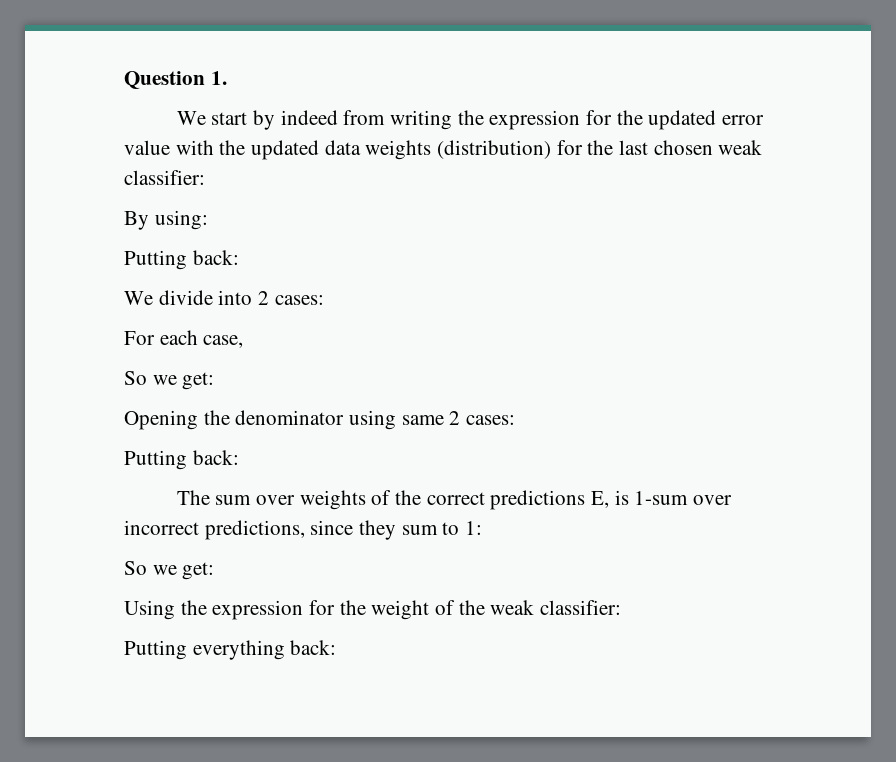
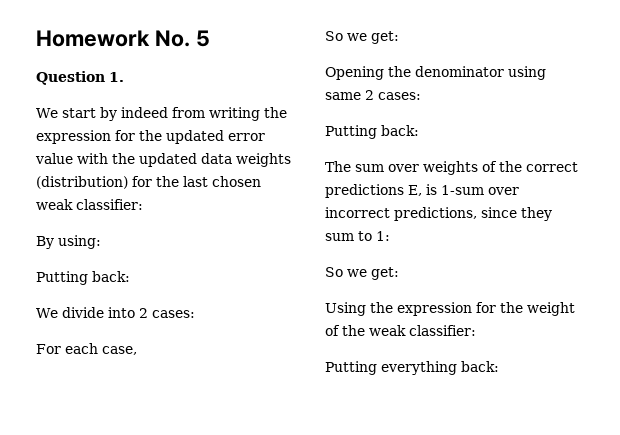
+ Homework No. 5

